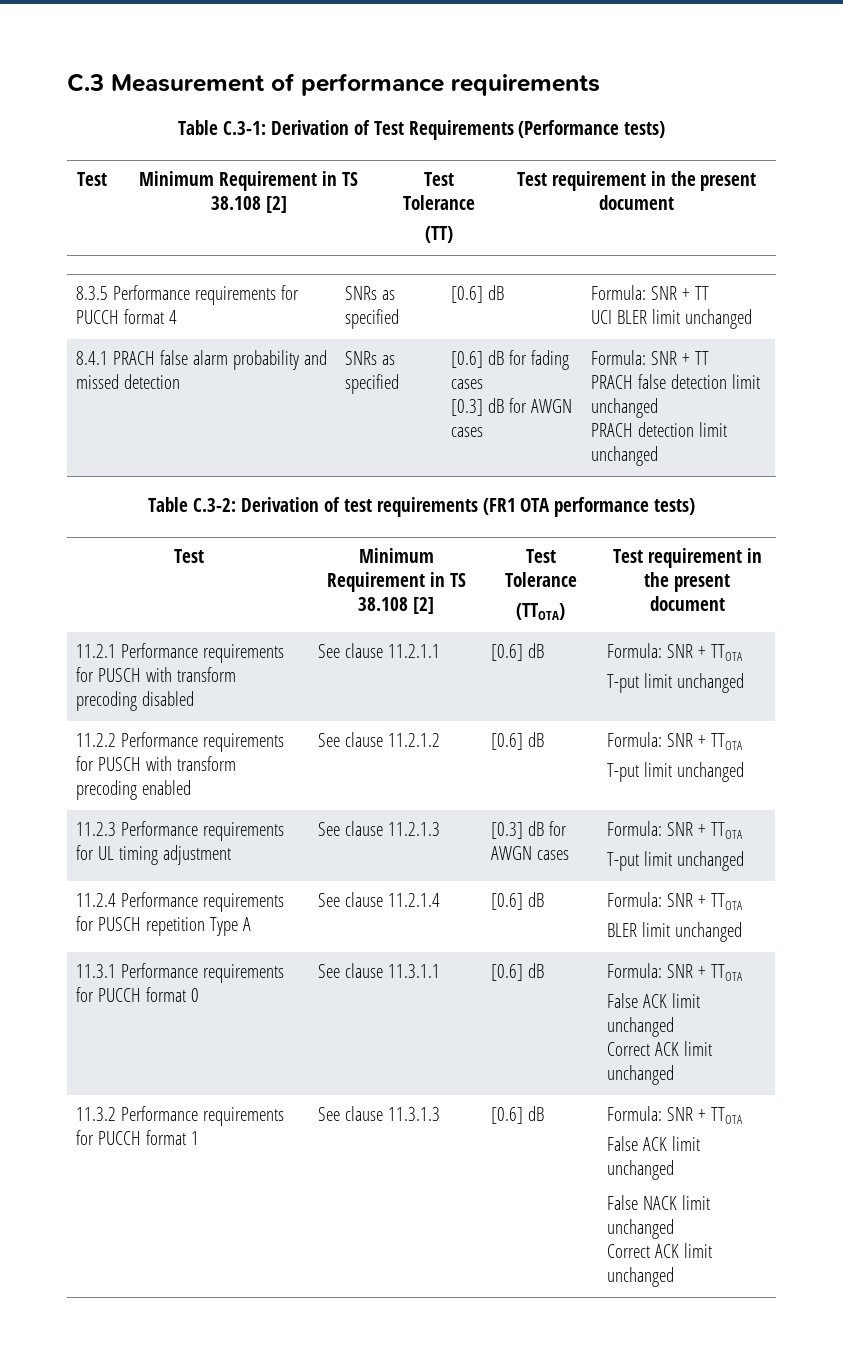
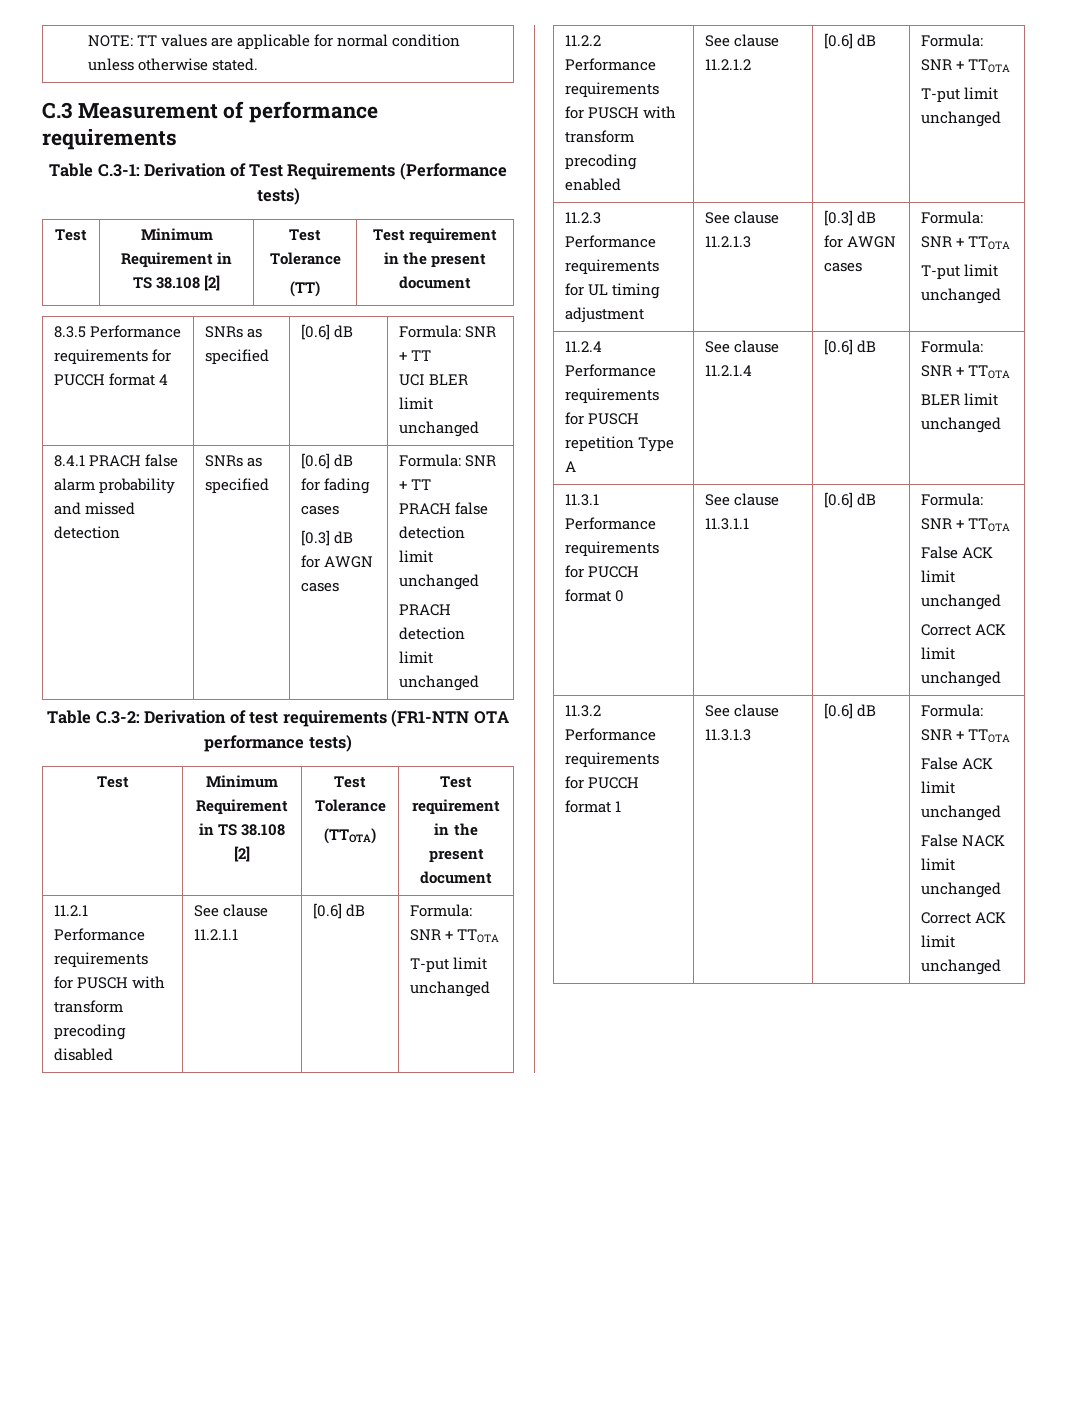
+ NOTE: TT values are applicable for normal condition unless otherwise stated.
- Table C.3-2: Derivation of test requirements (FR1 OTA performance tests)
+ Table C.3-2: Derivation of test requirements (FR1-NTN OTA performance tests)

